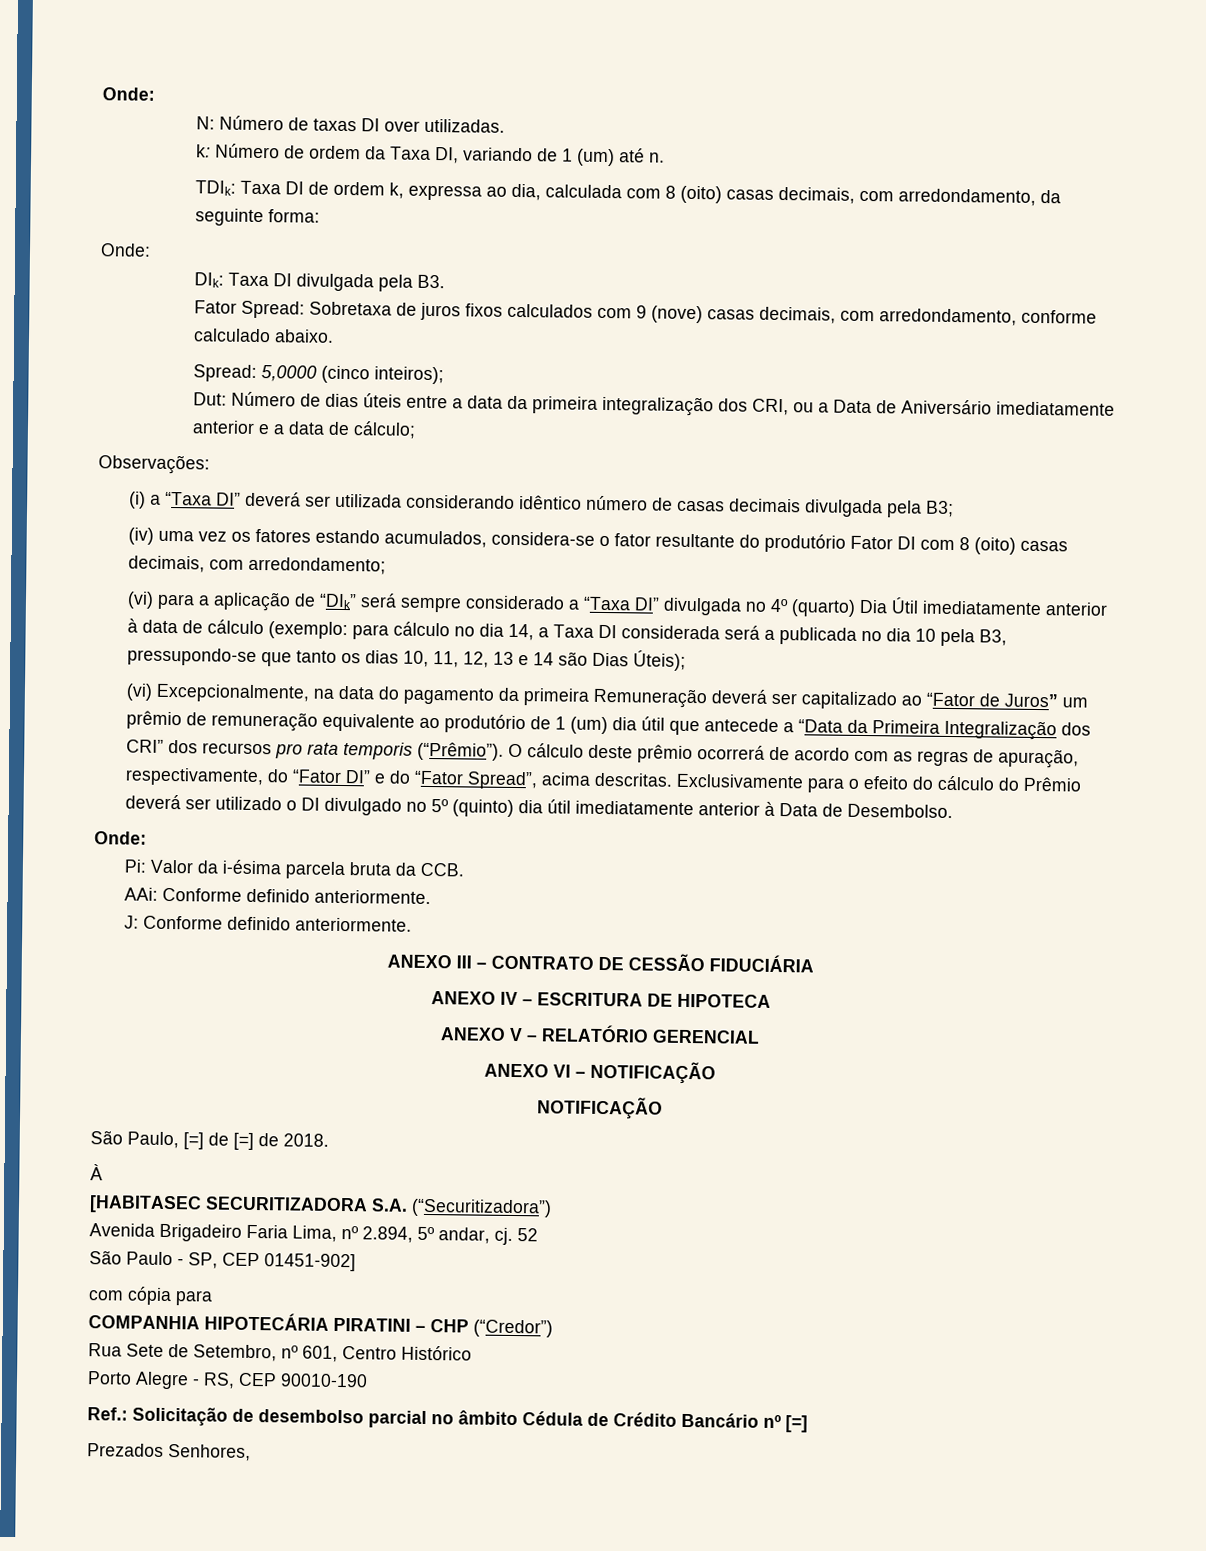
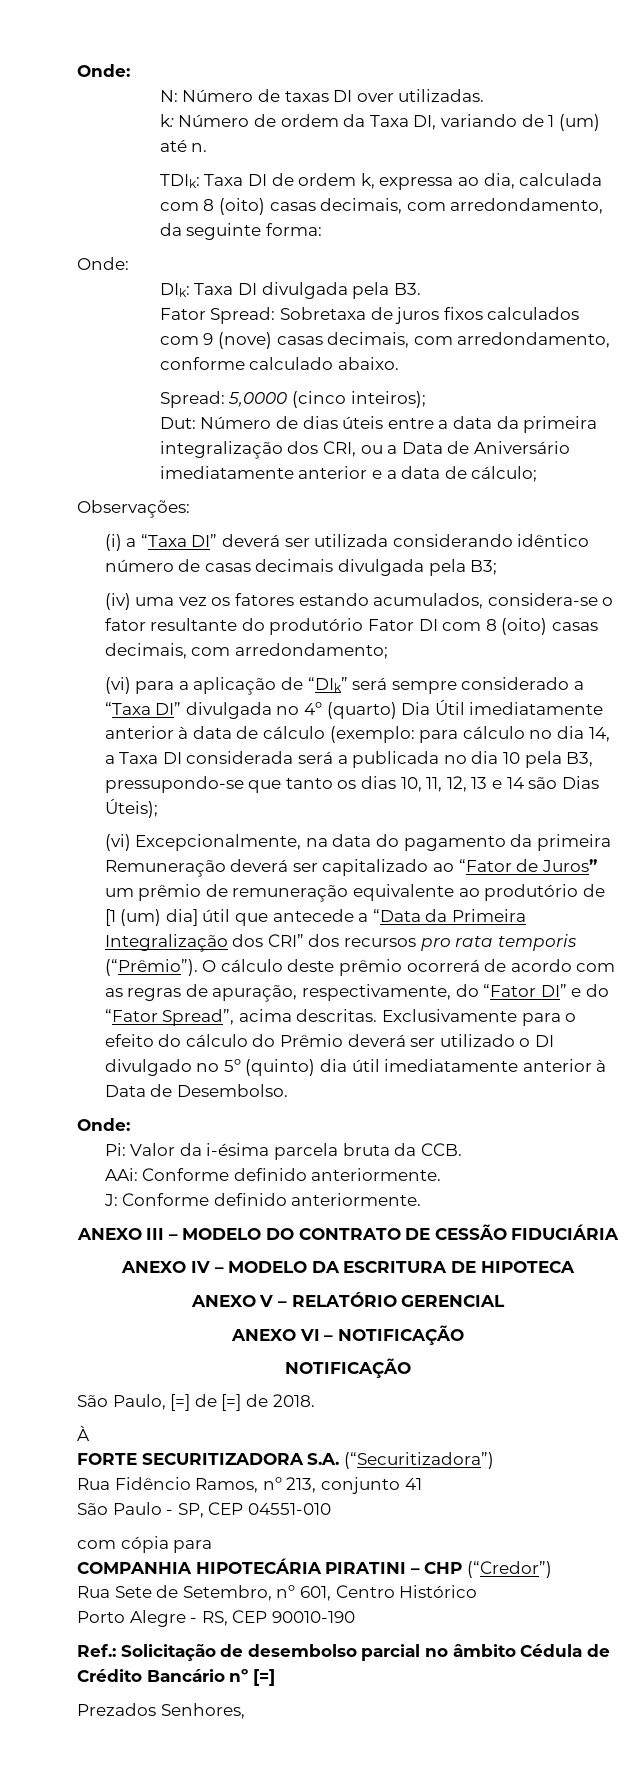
- (vi) Excepcionalmente, na data do pagamento da primeira Remuneração deverá ser capitalizado ao “Fator de Juros” um prêmio de remuneração equivalente ao produtório de 1 (um) dia útil que antecede a “Data da Primeira Integralização dos CRI” dos recursos pro rata temporis (“Prêmio”).
+ (vi) Excepcionalmente, na data do pagamento da primeira Remuneração deverá ser capitalizado ao “Fator de Juros” um prêmio de remuneração equivalente ao produtório de [1 (um) dia] útil que antecede a “Data da Primeira Integralização dos CRI” dos recursos pro rata temporis (“Prêmio”).
- ANEXO III – CONTRATO DE CESSÃO FIDUCIÁRIA
+ ANEXO III – MODELO DO CONTRATO DE CESSÃO FIDUCIÁRIA
- ANEXO IV – ESCRITURA DE HIPOTECA
+ ANEXO IV – MODELO DA ESCRITURA DE HIPOTECA
- [HABITASEC SECURITIZADORA S.A. (“Securitizadora”)
+ FORTE SECURITIZADORA S.A. (“Securitizadora”)
- Avenida Brigadeiro Faria Lima, nº 2.894, 5º andar, cj. 52
+ Rua Fidêncio Ramos, nº 213, conjunto 41
- São Paulo - SP, CEP 01451-902]
+ São Paulo - SP, CEP 04551-010

